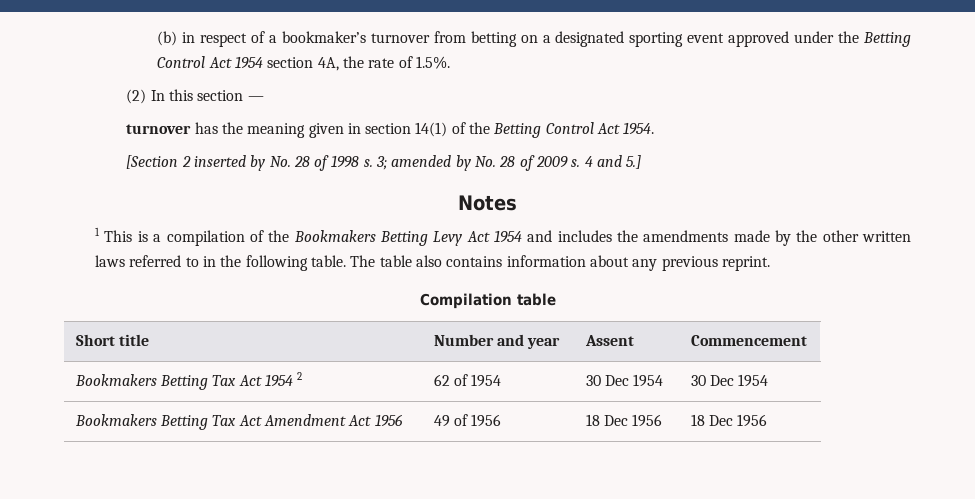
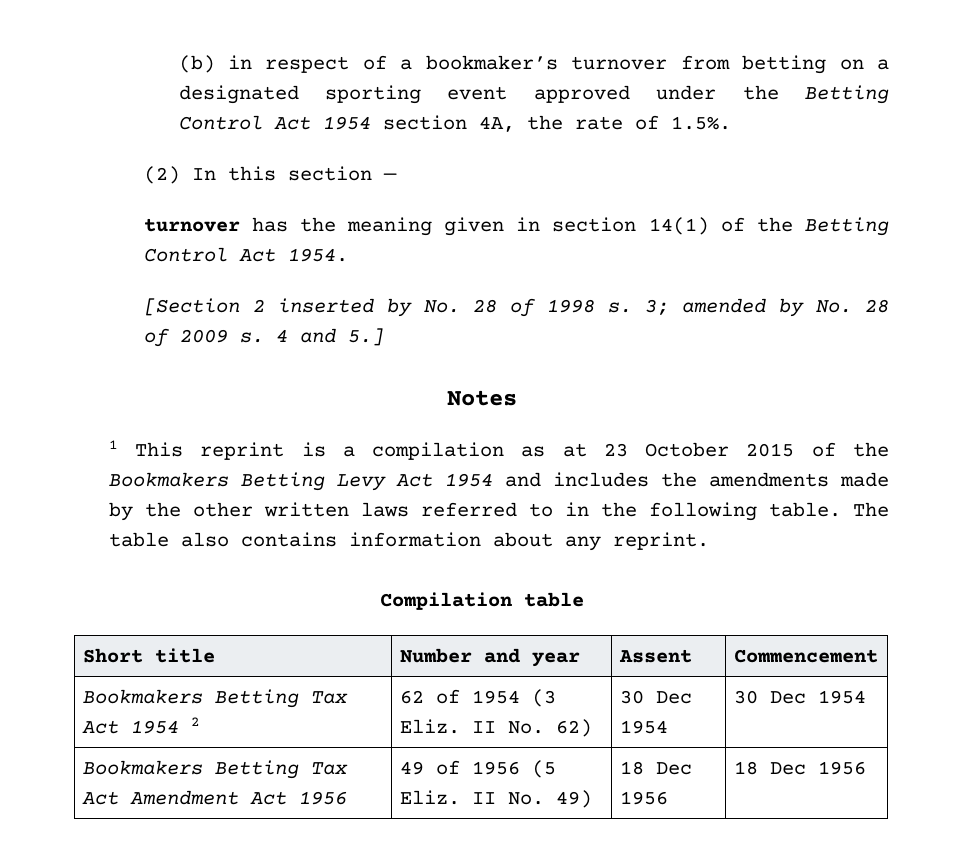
- 1 This is a compilation of the Bookmakers Betting Levy Act 1954 and includes the amendments made by the other written laws referred to in the following table.
+ 1 This reprint is a compilation as at 23 October 2015 of the Bookmakers Betting Levy Act 1954 and includes the amendments made by the other written laws referred to in the following table.
- The table also contains information about any previous reprint.
+ The table also contains information about any reprint.
- Bookmakers Betting Tax Act 1954 2 | 62 of 1954 | 30 Dec 1954 | 30 Dec 1954
+ Bookmakers Betting Tax Act 1954 2 | 62 of 1954 (3 Eliz. II No. 62) | 30 Dec 1954 | 30 Dec 1954
- Bookmakers Betting Tax Act Amendment Act 1956 | 49 of 1956 | 18 Dec 1956 | 18 Dec 1956
+ Bookmakers Betting Tax Act Amendment Act 1956 | 49 of 1956 (5 Eliz. II No. 49) | 18 Dec 1956 | 18 Dec 1956

